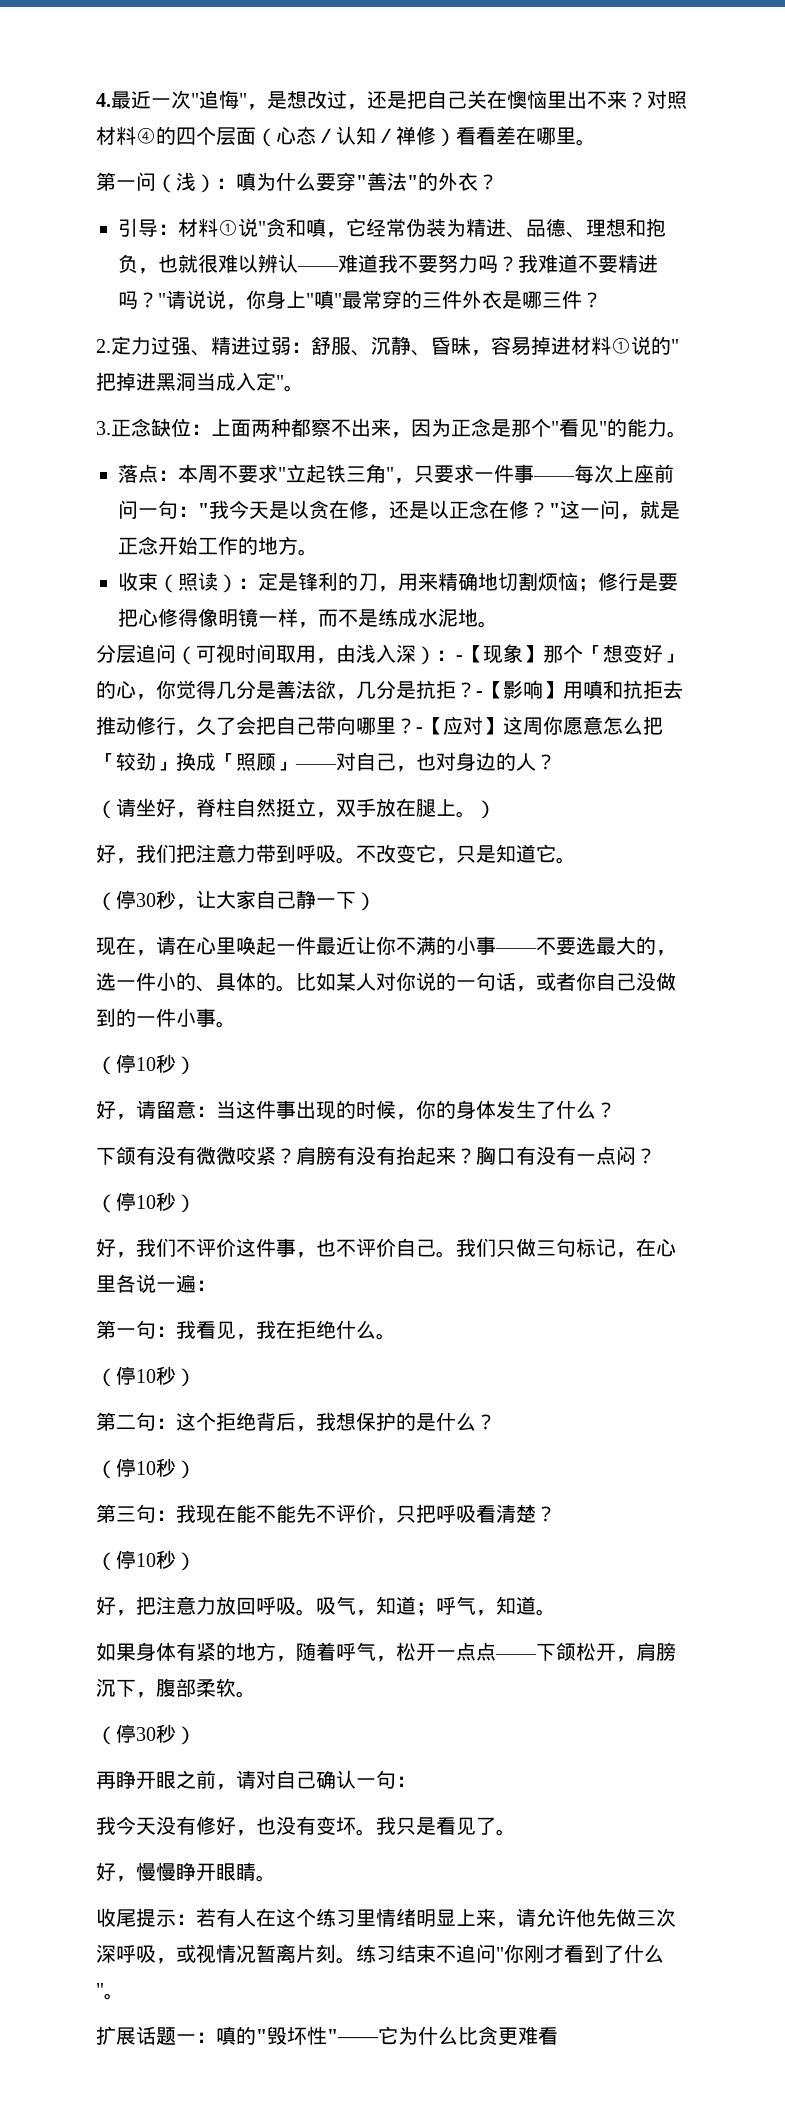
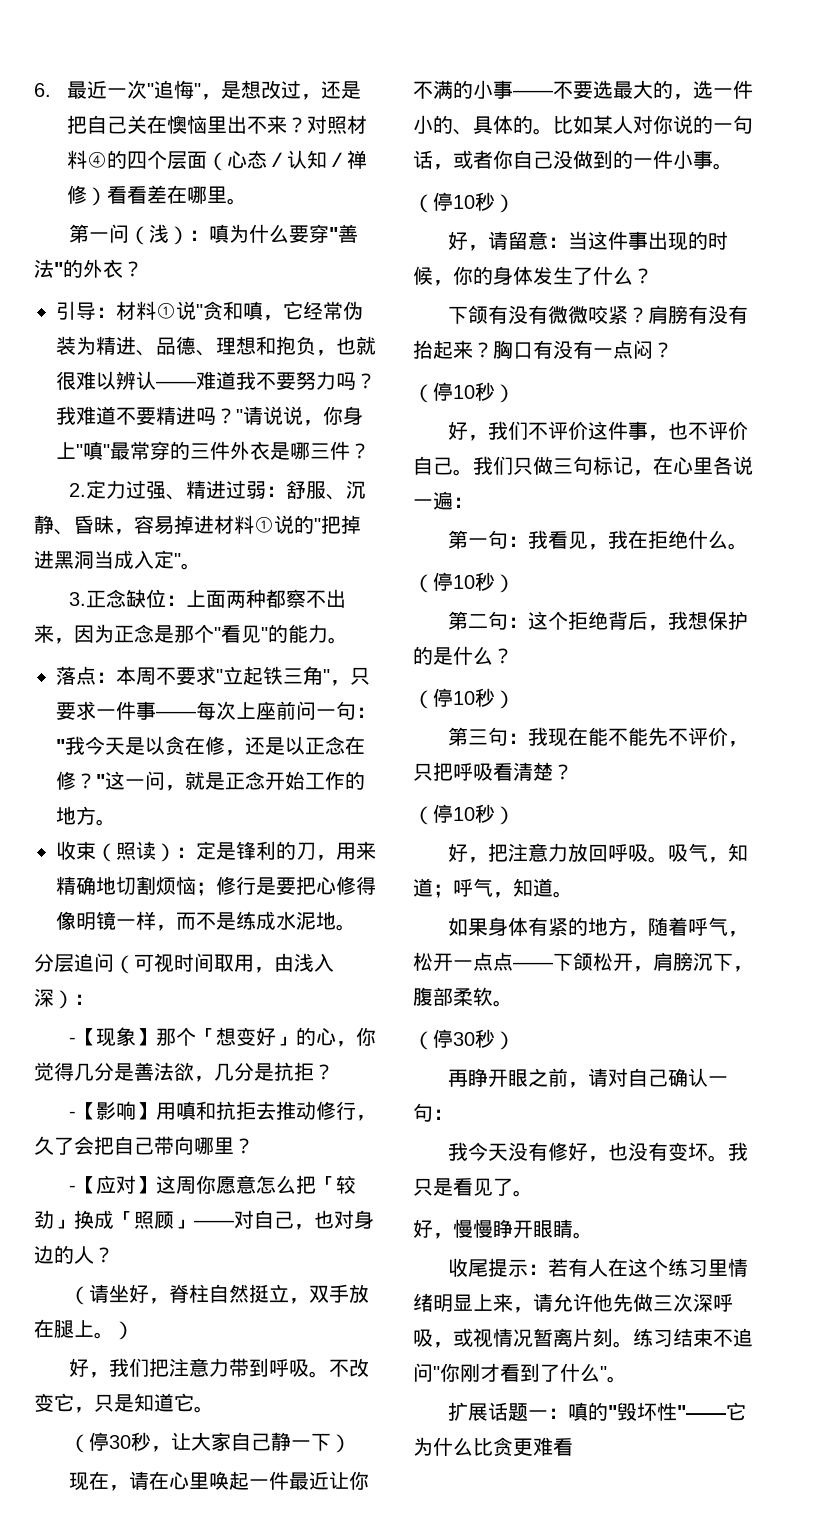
- 4.最近一次"追悔"，是想改过，还是把自己关在懊恼里出不来？
+ 6.最近一次"追悔"，是想改过，还是把自己关在懊恼里出不来？
- 分层追问（可视时间取用，由浅入深）：-【现象】那个「想变好」的心，你觉得几分是善法欲，几分是抗拒？-【影响】用嗔和抗拒去推动修行，久了会把自己带向哪里？-【应对】这周你愿意怎么把「较劲」换成「照顾」——对自己，也对身边的人？
+ 分层追问（可视时间取用，由浅入深）：
+ -【现象】那个「想变好」的心，你觉得几分是善法欲，几分是抗拒？
+ -【影响】用嗔和抗拒去推动修行，久了会把自己带向哪里？
+ -【应对】这周你愿意怎么把「较劲」换成「照顾」——对自己，也对身边的人？

